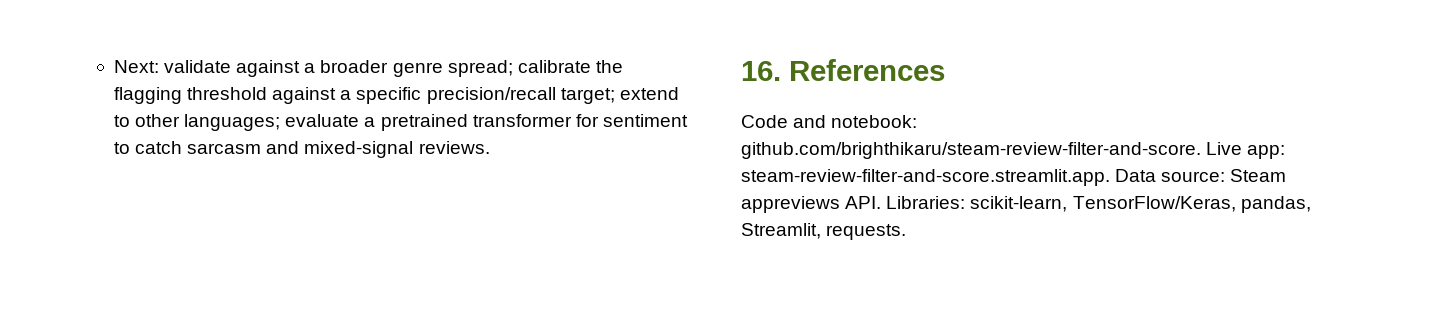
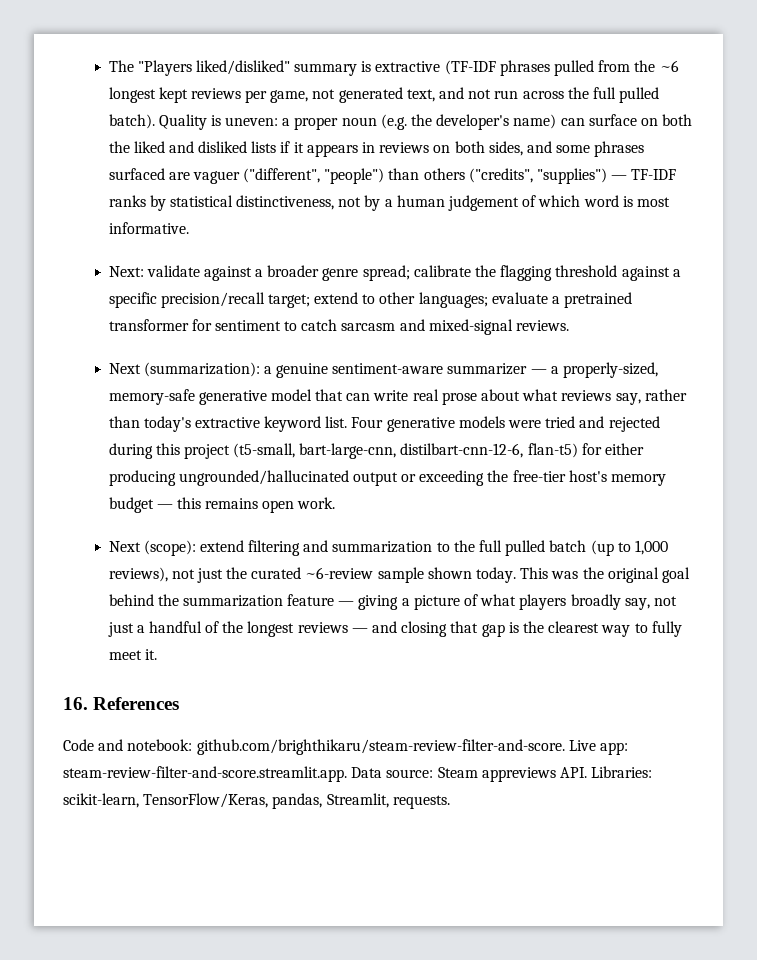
+ The "Players liked/disliked" summary is extractive (TF-IDF phrases pulled from the ~6 longest kept reviews per game, not generated text, and not run across the full pulled batch). Quality is uneven: a proper noun (e.g. the developer's name) can surface on both the liked and disliked lists if it appears in reviews on both sides, and some phrases surfaced are vaguer ("different", "people") than others ("credits", "supplies") — TF-IDF ranks by statistical distinctiveness, not by a human judgement of which word is most informative.
+ Next (summarization): a genuine sentiment-aware summarizer — a properly-sized, memory-safe generative model that can write real prose about what reviews say, rather than today's extractive keyword list. Four generative models were tried and rejected during this project (t5-small, bart-large-cnn, distilbart-cnn-12-6, flan-t5) for either producing ungrounded/hallucinated output or exceeding the free-tier host's memory budget — this remains open work.
+ Next (scope): extend filtering and summarization to the full pulled batch (up to 1,000 reviews), not just the curated ~6-review sample shown today. This was the original goal behind the summarization feature — giving a picture of what players broadly say, not just a handful of the longest reviews — and closing that gap is the clearest way to fully meet it.

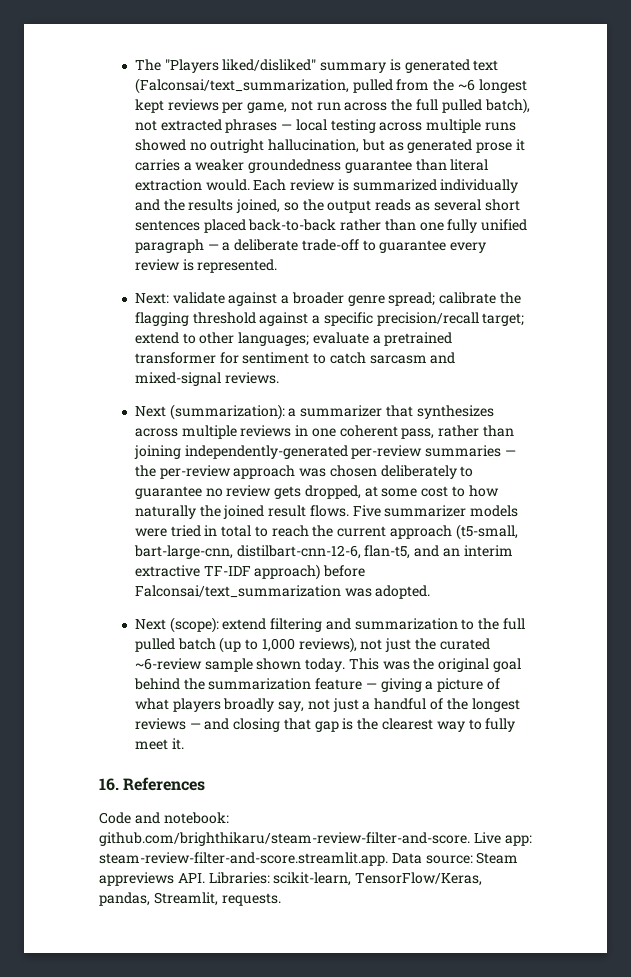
- The "Players liked/disliked" summary is extractive (TF-IDF phrases pulled from the ~6 longest kept reviews per game, not generated text, and not run across the full pulled batch). Quality is uneven: a proper noun (e.g. the developer's name) can surface on both the liked and disliked lists if it appears in reviews on both sides, and some phrases surfaced are vaguer ("different", "people") than others ("credits", "supplies") — TF-IDF ranks by statistical distinctiveness, not by a human judgement of which word is most informative.
+ The "Players liked/disliked" summary is generated text (Falconsai/text_summarization, pulled from the ~6 longest kept reviews per game, not run across the full pulled batch), not extracted phrases — local testing across multiple runs showed no outright hallucination, but as generated prose it carries a weaker groundedness guarantee than literal extraction would. Each review is summarized individually and the results joined, so the output reads as several short sentences placed back-to-back rather than one fully unified paragraph — a deliberate trade-off to guarantee every review is represented.
- Next (summarization): a genuine sentiment-aware summarizer — a properly-sized, memory-safe generative model that can write real prose about what reviews say, rather than today's extractive keyword list. Four generative models were tried and rejected during this project (t5-small, bart-large-cnn, distilbart-cnn-12-6, flan-t5) for either producing ungrounded/hallucinated output or exceeding the free-tier host's memory budget — this remains open work.
+ Next (summarization): a summarizer that synthesizes across multiple reviews in one coherent pass, rather than joining independently-generated per-review summaries — the per-review approach was chosen deliberately to guarantee no review gets dropped, at some cost to how naturally the joined result flows. Five summarizer models were tried in total to reach the current approach (t5-small, bart-large-cnn, distilbart-cnn-12-6, flan-t5, and an interim extractive TF-IDF approach) before Falconsai/text_summarization was adopted.

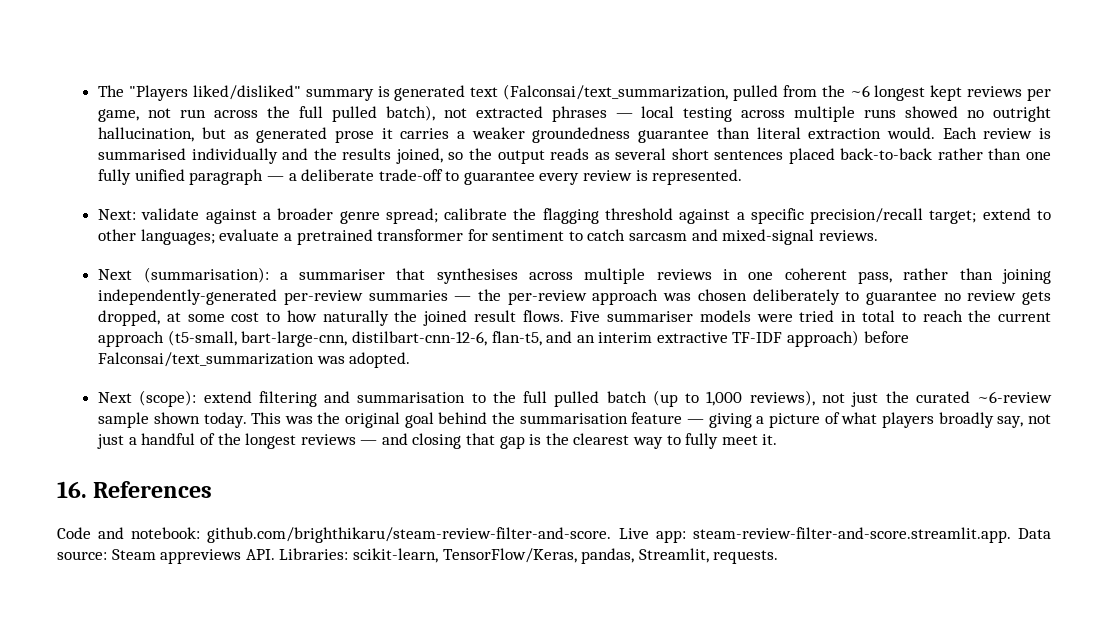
- Each review is summarized individually and the results joined, so the output reads as several short sentences placed back-to-back rather than one fully unified paragraph — a deliberate trade-off to guarantee every review is represented.
+ Each review is summarised individually and the results joined, so the output reads as several short sentences placed back-to-back rather than one fully unified paragraph — a deliberate trade-off to guarantee every review is represented.
- Next (summarization): a summarizer that synthesizes across multiple reviews in one coherent pass, rather than joining independently-generated per-review summaries — the per-review approach was chosen deliberately to guarantee no review gets dropped, at some cost to how naturally the joined result flows.
+ Next (summarisation): a summariser that synthesises across multiple reviews in one coherent pass, rather than joining independently-generated per-review summaries — the per-review approach was chosen deliberately to guarantee no review gets dropped, at some cost to how naturally the joined result flows.
- Five summarizer models were tried in total to reach the current approach (t5-small, bart-large-cnn, distilbart-cnn-12-6, flan-t5, and an interim extractive TF-IDF approach) before Falconsai/text_summarization was adopted.
+ Five summariser models were tried in total to reach the current approach (t5-small, bart-large-cnn, distilbart-cnn-12-6, flan-t5, and an interim extractive TF-IDF approach) before Falconsai/text_summarization was adopted.
- Next (scope): extend filtering and summarization to the full pulled batch (up to 1,000 reviews), not just the curated ~6-review sample shown today.
+ Next (scope): extend filtering and summarisation to the full pulled batch (up to 1,000 reviews), not just the curated ~6-review sample shown today.
- This was the original goal behind the summarization feature — giving a picture of what players broadly say, not just a handful of the longest reviews — and closing that gap is the clearest way to fully meet it.
+ This was the original goal behind the summarisation feature — giving a picture of what players broadly say, not just a handful of the longest reviews — and closing that gap is the clearest way to fully meet it.

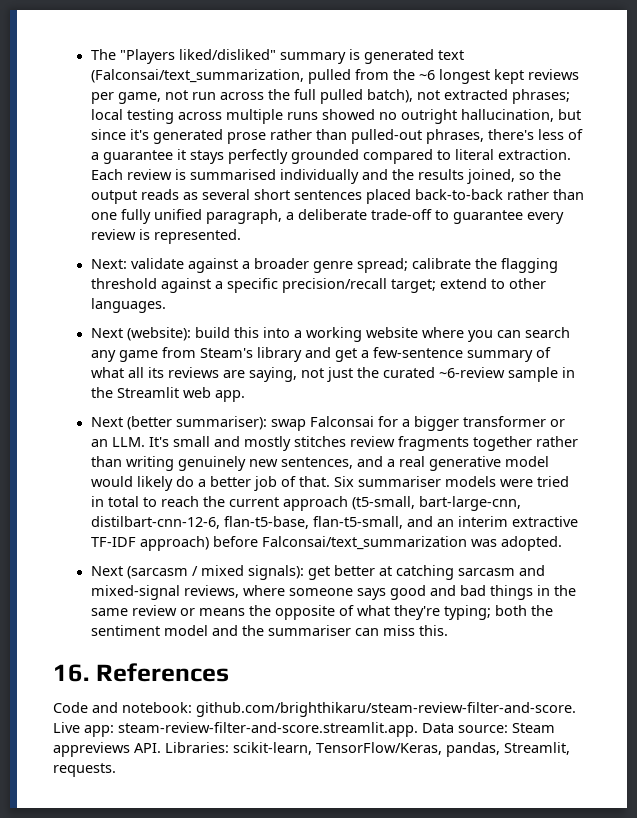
- The "Players liked/disliked" summary is generated text (Falconsai/text_summarization, pulled from the ~6 longest kept reviews per game, not run across the full pulled batch), not extracted phrases — local testing across multiple runs showed no outright hallucination, but as generated prose it carries a weaker groundedness guarantee than literal extraction would.
+ The "Players liked/disliked" summary is generated text (Falconsai/text_summarization, pulled from the ~6 longest kept reviews per game, not run across the full pulled batch), not extracted phrases; local testing across multiple runs showed no outright hallucination, but since it's generated prose rather than pulled-out phrases, there's less of a guarantee it stays perfectly grounded compared to literal extraction.
- Each review is summarised individually and the results joined, so the output reads as several short sentences placed back-to-back rather than one fully unified paragraph — a deliberate trade-off to guarantee every review is represented.
+ Each review is summarised individually and the results joined, so the output reads as several short sentences placed back-to-back rather than one fully unified paragraph, a deliberate trade-off to guarantee every review is represented.
- Next: validate against a broader genre spread; calibrate the flagging threshold against a specific precision/recall target; extend to other languages; evaluate a pretrained transformer for sentiment to catch sarcasm and mixed-signal reviews.
- Next (summarisation): a summariser that synthesises across multiple reviews in one coherent pass, rather than joining independently-generated per-review summaries — the per-review approach was chosen deliberately to guarantee no review gets dropped, at some cost to how naturally the joined result flows. Five summariser models were tried in total to reach the current approach (t5-small, bart-large-cnn, distilbart-cnn-12-6, flan-t5, and an interim extractive TF-IDF approach) before Falconsai/text_summarization was adopted.
+ Next: validate against a broader genre spread; calibrate the flagging threshold against a specific precision/recall target; extend to other languages.
+ Next (website): build this into a working website where you can search any game from Steam's library and get a few-sentence summary of what all its reviews are saying, not just the curated ~6-review sample in the Streamlit web app.
+ Next (better summariser): swap Falconsai for a bigger transformer or an LLM. It's small and mostly stitches review fragments together rather than writing genuinely new sentences, and a real generative model would likely do a better job of that. Six summariser models were tried in total to reach the current approach (t5-small, bart-large-cnn, distilbart-cnn-12-6, flan-t5-base, flan-t5-small, and an interim extractive TF-IDF approach) before Falconsai/text_summarization was adopted.
- Next (scope): extend filtering and summarisation to the full pulled batch (up to 1,000 reviews), not just the curated ~6-review sample shown today. This was the original goal behind the summarisation feature — giving a picture of what players broadly say, not just a handful of the longest reviews — and closing that gap is the clearest way to fully meet it.
+ Next (sarcasm / mixed signals): get better at catching sarcasm and mixed-signal reviews, where someone says good and bad things in the same review or means the opposite of what they're typing; both the sentiment model and the summariser can miss this.

